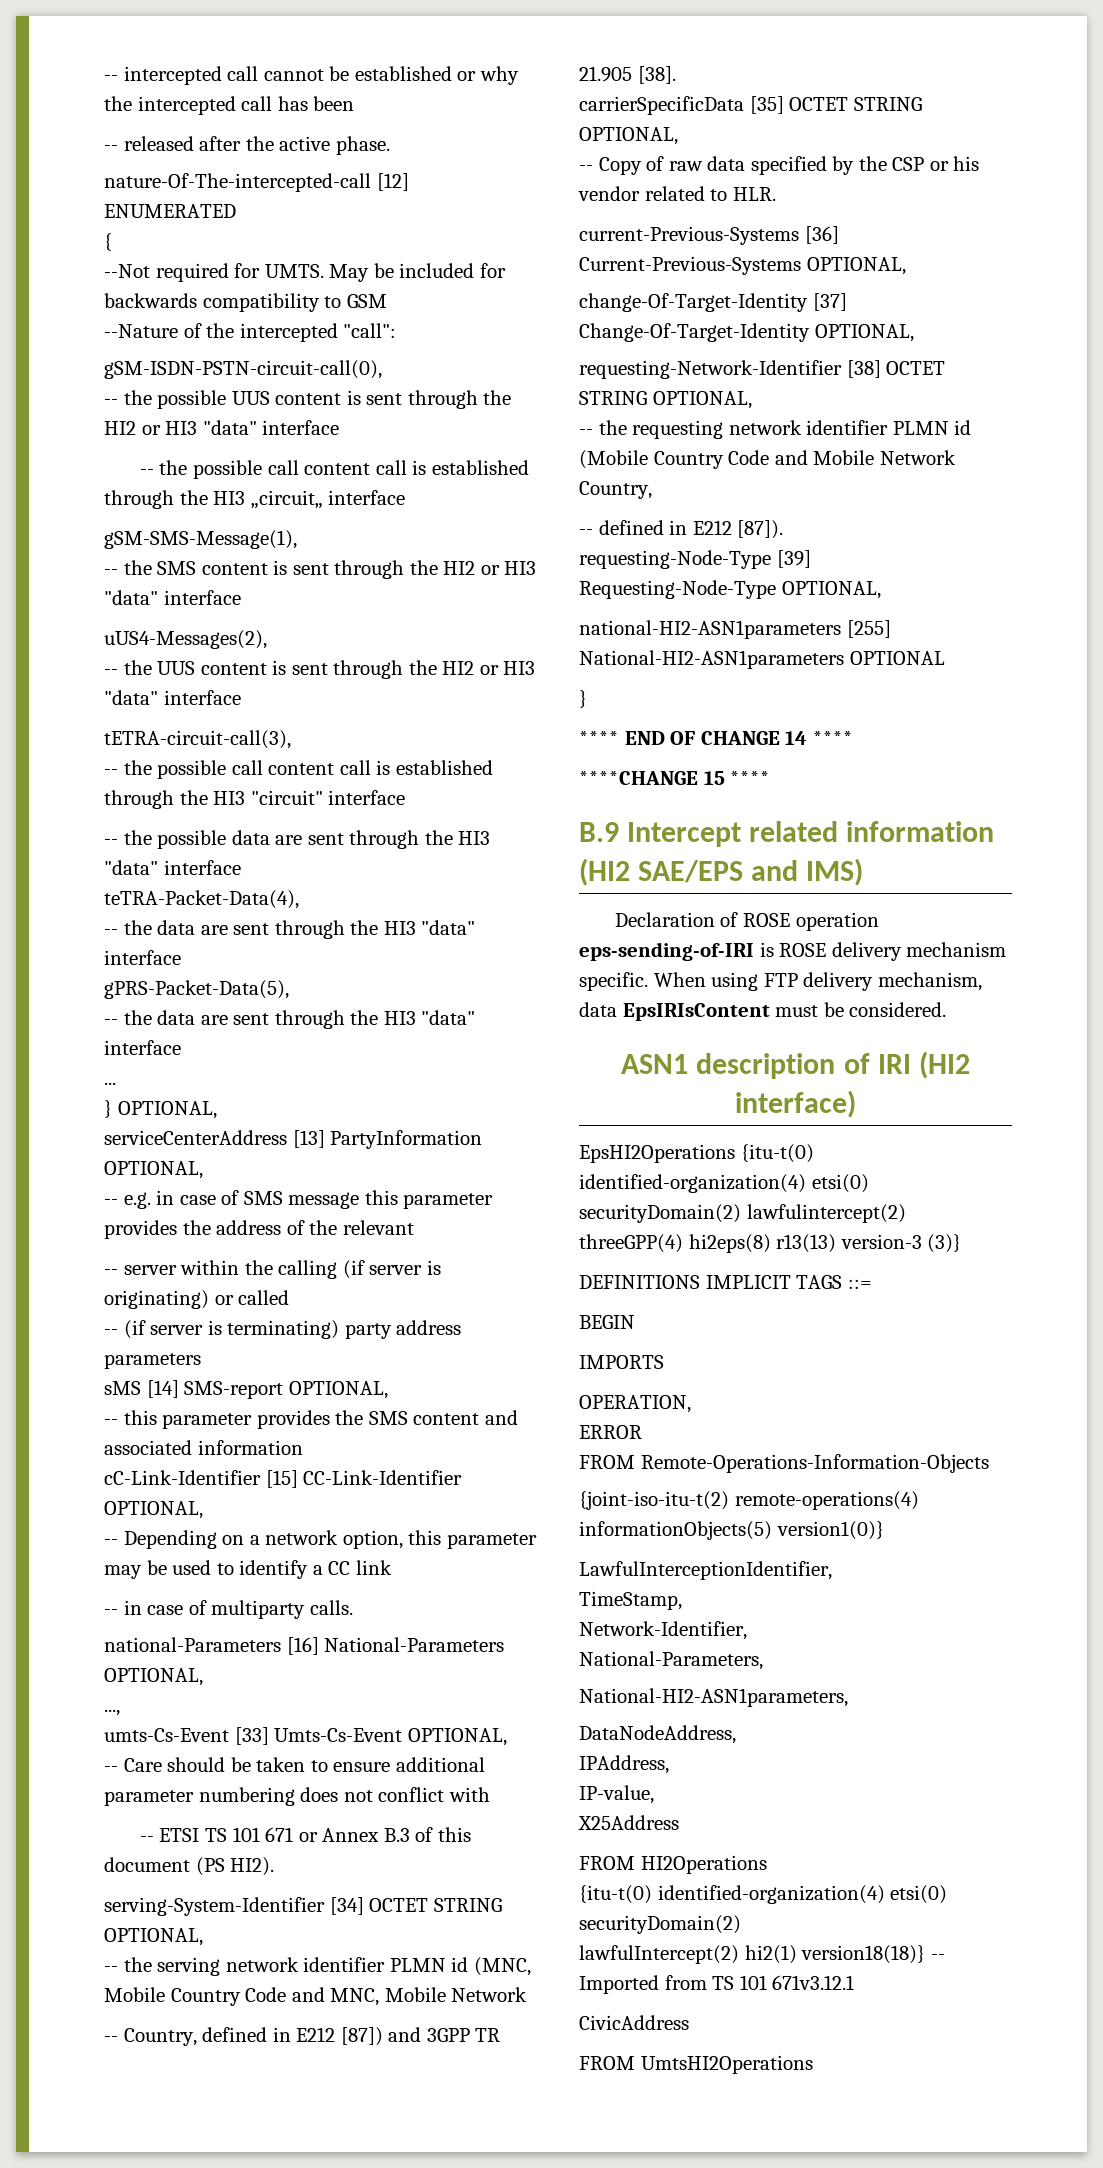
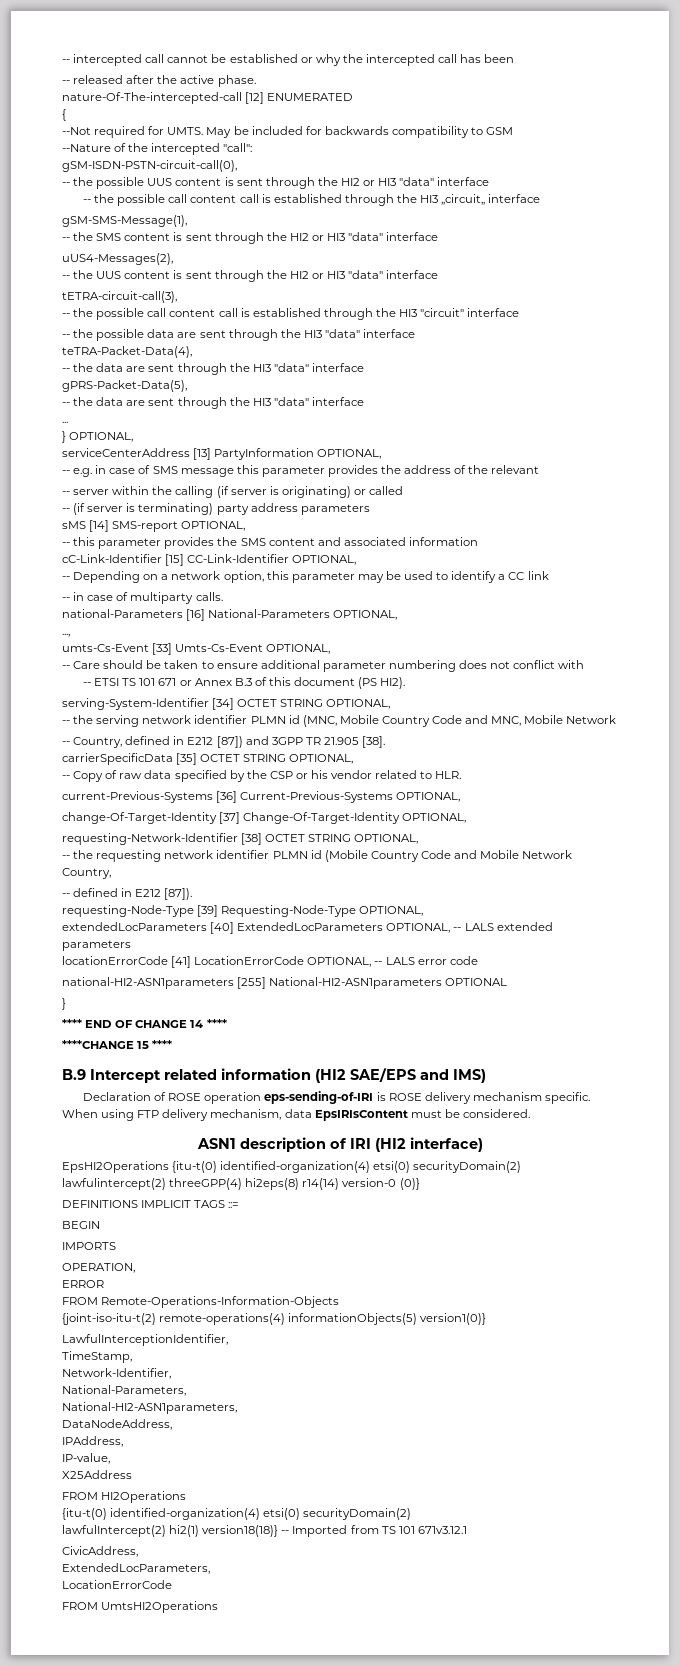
+ extendedLocParameters [40] ExtendedLocParameters OPTIONAL, -- LALS extended parameters
+ locationErrorCode [41] LocationErrorCode OPTIONAL, -- LALS error code
- EpsHI2Operations {itu-t(0) identified-organization(4) etsi(0) securityDomain(2) lawfulintercept(2) threeGPP(4) hi2eps(8) r13(13) version-3 (3)}
+ EpsHI2Operations {itu-t(0) identified-organization(4) etsi(0) securityDomain(2) lawfulintercept(2) threeGPP(4) hi2eps(8) r14(14) version-0 (0)}
- CivicAddress
+ CivicAddress,
+ ExtendedLocParameters,
+ LocationErrorCode

